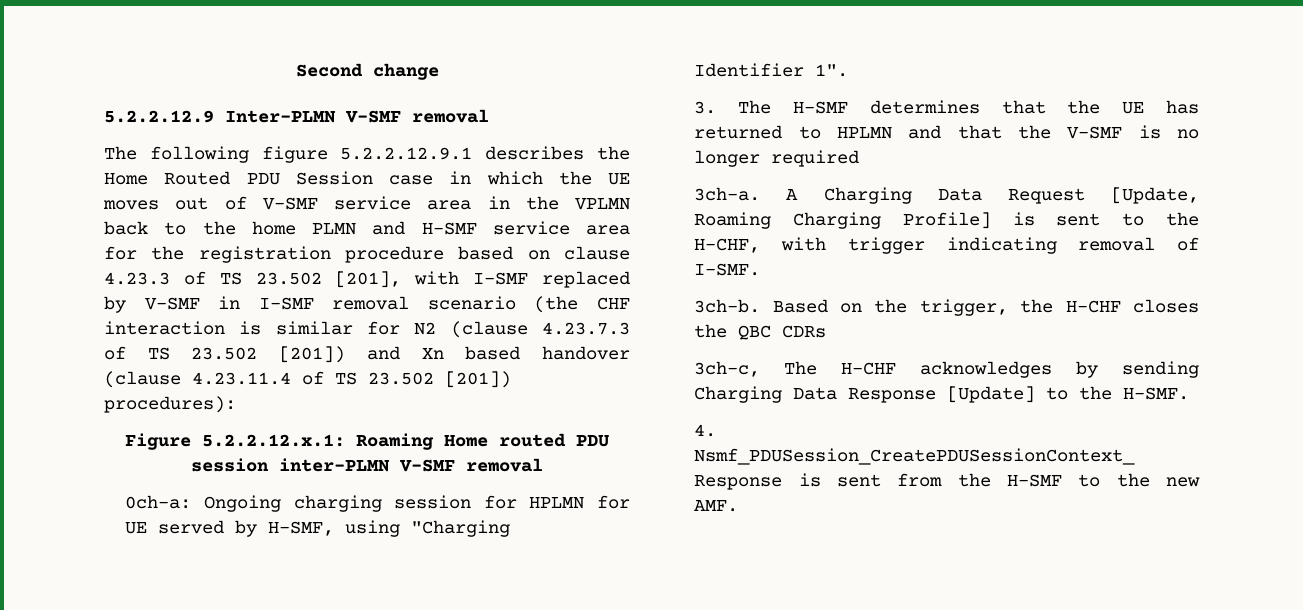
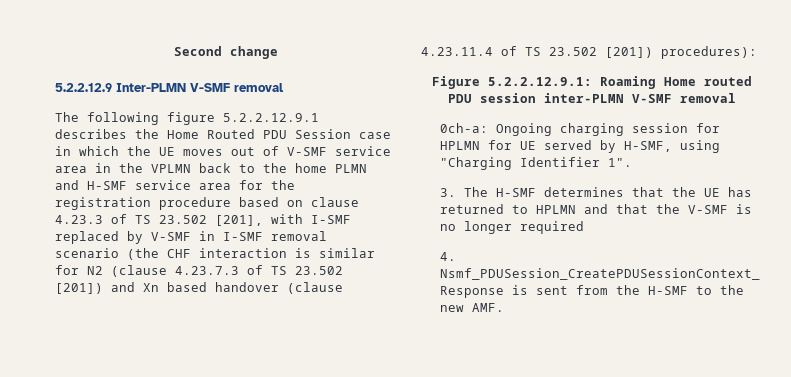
- Figure 5.2.2.12.x.1: Roaming Home routed PDU session inter-PLMN V-SMF removal
+ Figure 5.2.2.12.9.1: Roaming Home routed PDU session inter-PLMN V-SMF removal
- 3ch-a. A Charging Data Request [Update, Roaming Charging Profile] is sent to the H-CHF, with trigger indicating removal of I-SMF.
- 3ch-b. Based on the trigger, the H-CHF closes the QBC CDRs
- 3ch-c, The H-CHF acknowledges by sending Charging Data Response [Update] to the H-SMF.

